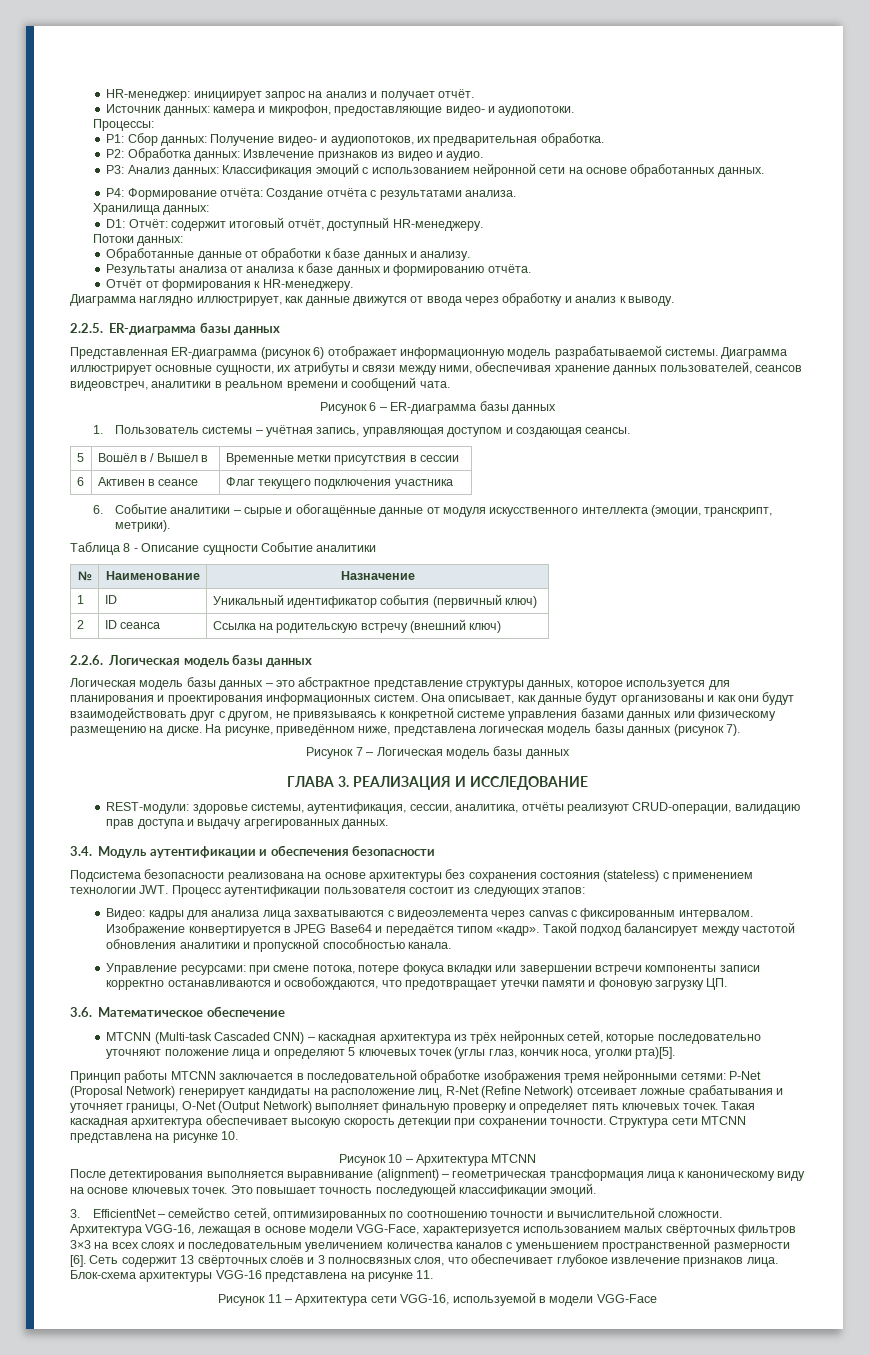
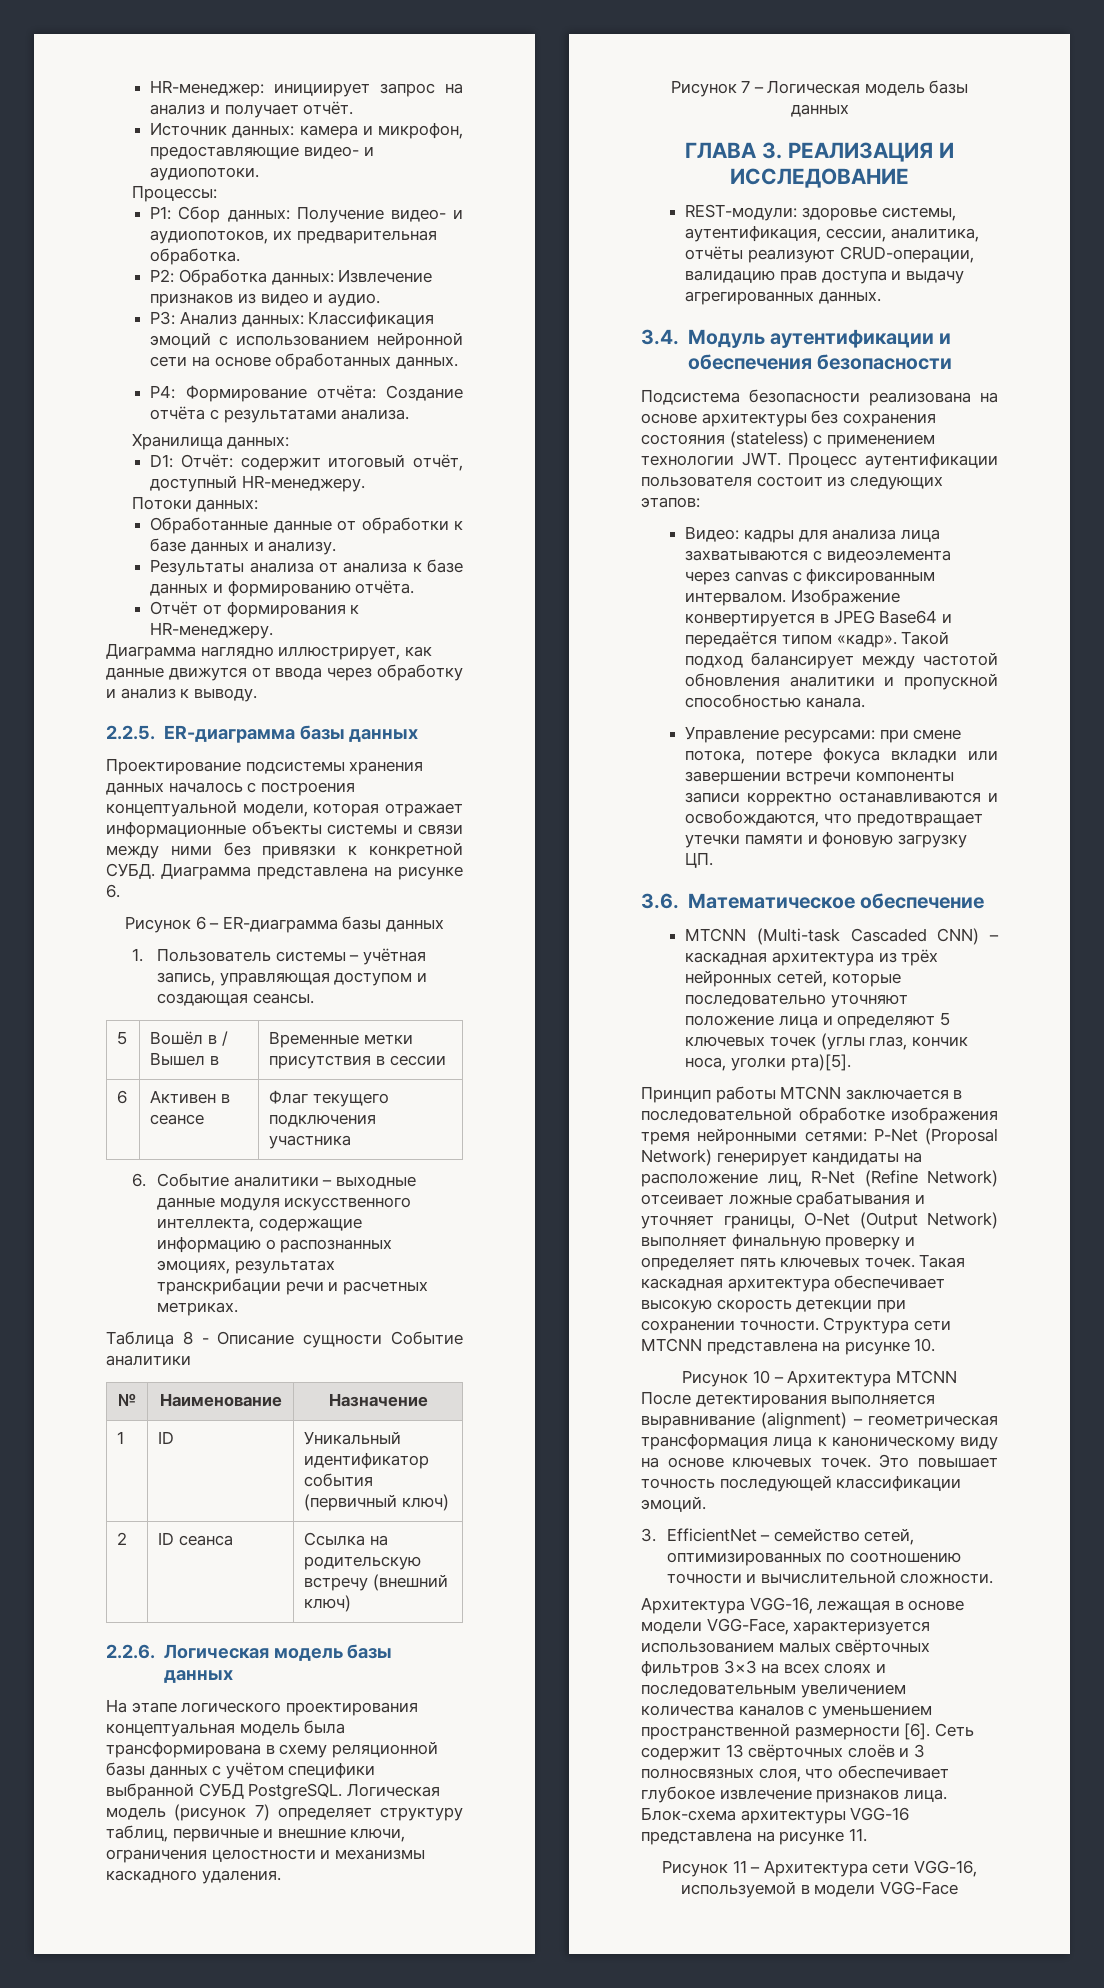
- Представленная ER-диаграмма (рисунок 6) отображает информационную модель разрабатываемой системы. Диаграмма иллюстрирует основные сущности, их атрибуты и связи между ними, обеспечивая хранение данных пользователей, сеансов видеовстреч, аналитики в реальном времени и сообщений чата.
+ Проектирование подсистемы хранения данных началось с построения концептуальной модели, которая отражает информационные объекты системы и связи между ними без привязки к конкретной СУБД. Диаграмма представлена на рисунке 6.
- 6. Событие аналитики – сырые и обогащённые данные от модуля искусственного интеллекта (эмоции, транскрипт, метрики).
+ 6. Событие аналитики – выходные данные модуля искусственного интеллекта, содержащие информацию о распознанных эмоциях, результатах транскрибации речи и расчетных метриках.
- Логическая модель базы данных – это абстрактное представление структуры данных, которое используется для планирования и проектирования информационных систем. Она описывает, как данные будут организованы и как они будут взаимодействовать друг с другом, не привязываясь к конкретной системе управления базами данных или физическому размещению на диске. На рисунке, приведённом ниже, представлена логическая модель базы данных (рисунок 7).
+ На этапе логического проектирования концептуальная модель была трансформирована в схему реляционной базы данных с учётом специфики выбранной СУБД PostgreSQL. Логическая модель (рисунок 7) определяет структуру таблиц, первичные и внешние ключи, ограничения целостности и механизмы каскадного удаления.

